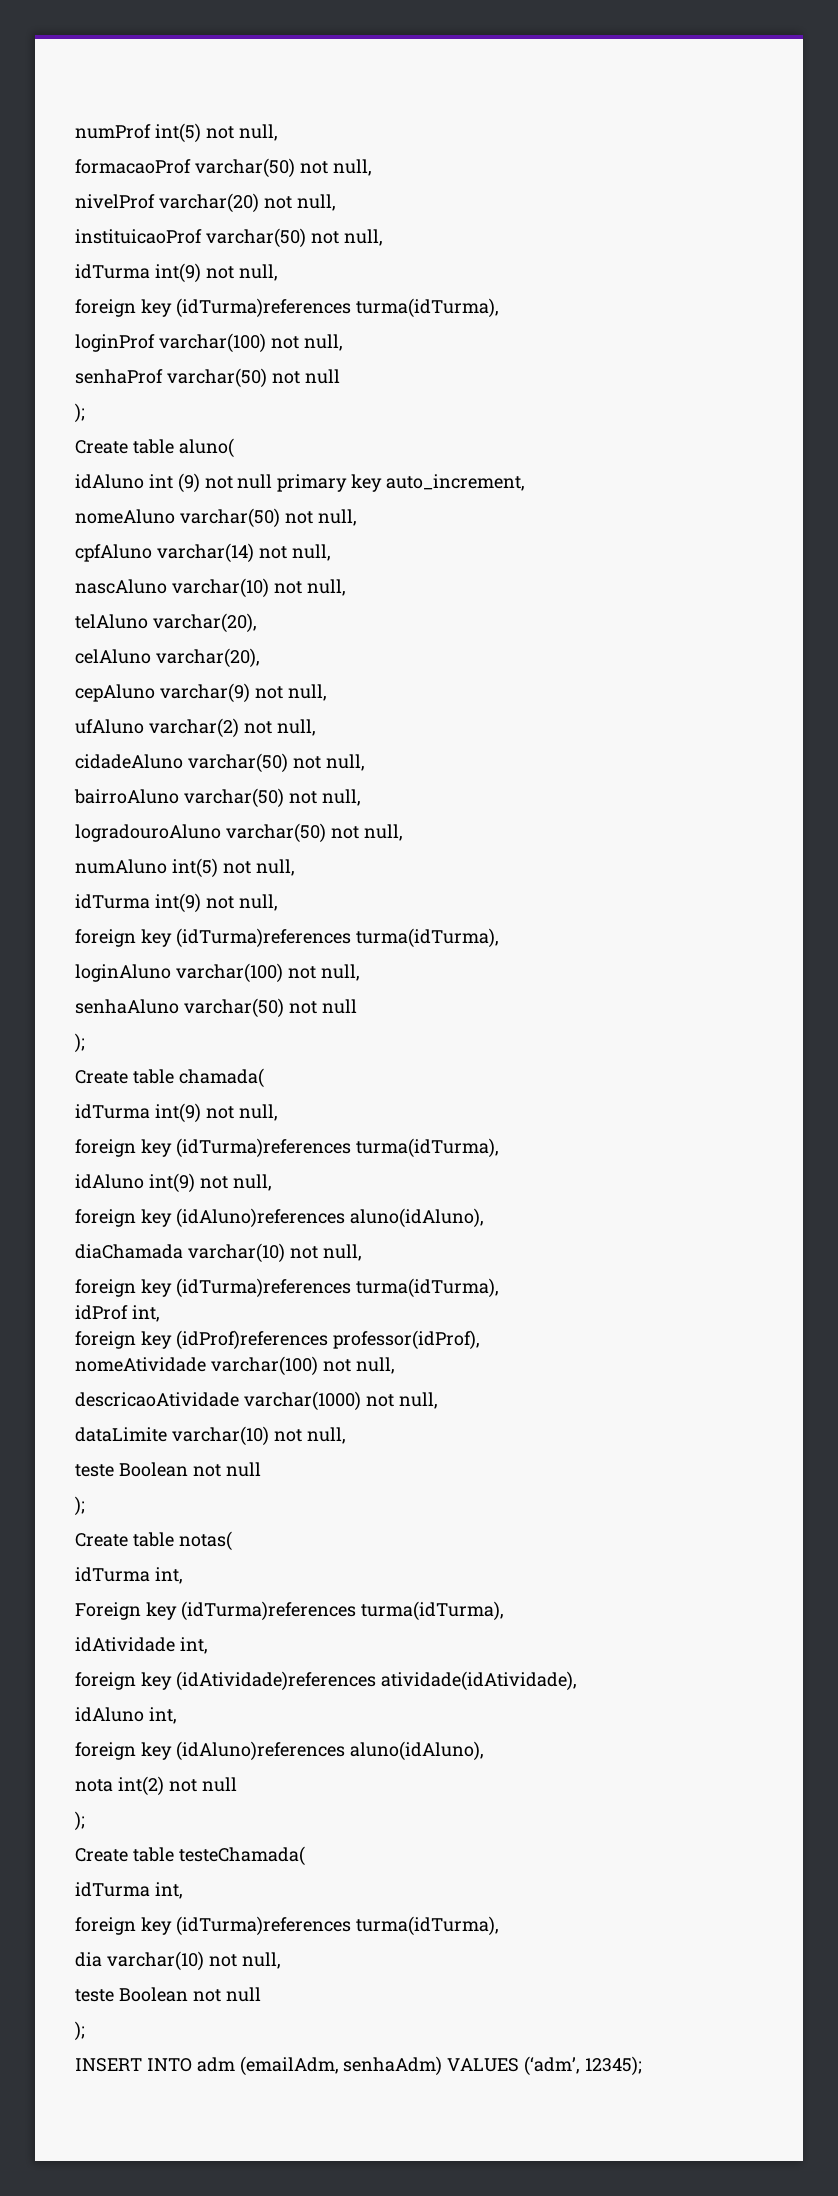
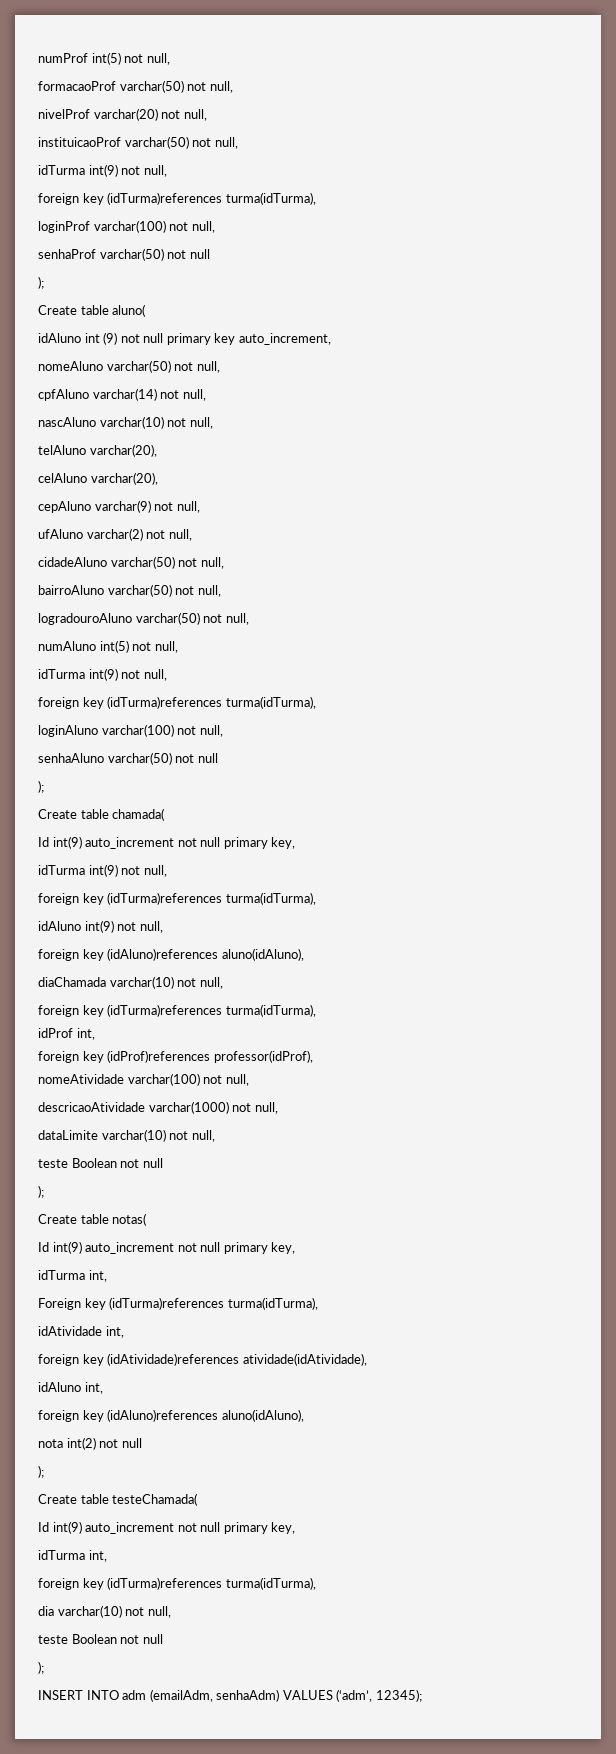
  Create table chamada(
+ Id int(9) auto_increment not null primary key,
  Create table notas(
+ Id int(9) auto_increment not null primary key,
  Create table testeChamada(
+ Id int(9) auto_increment not null primary key,

